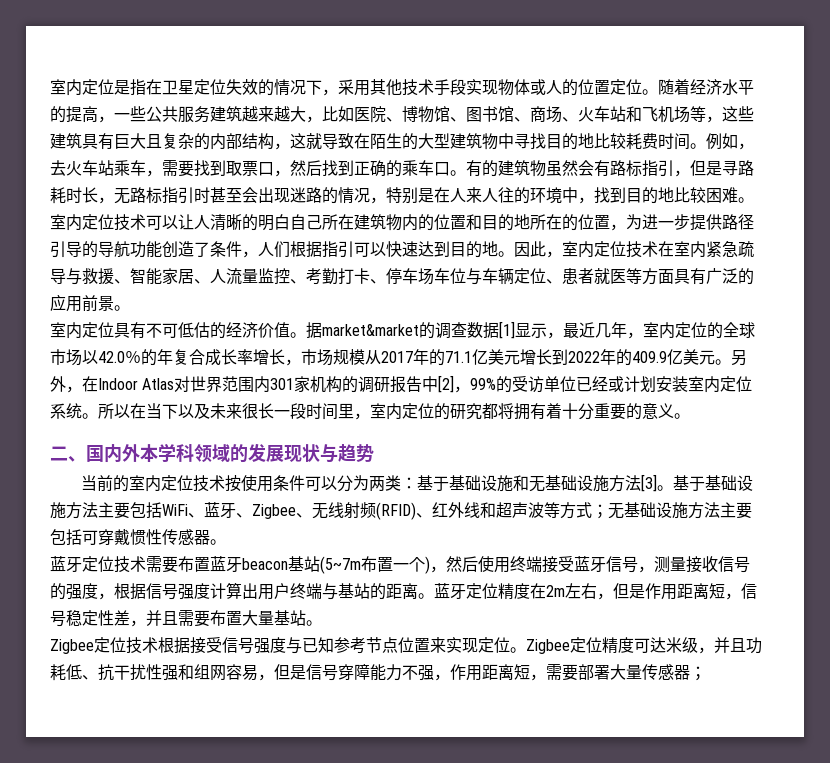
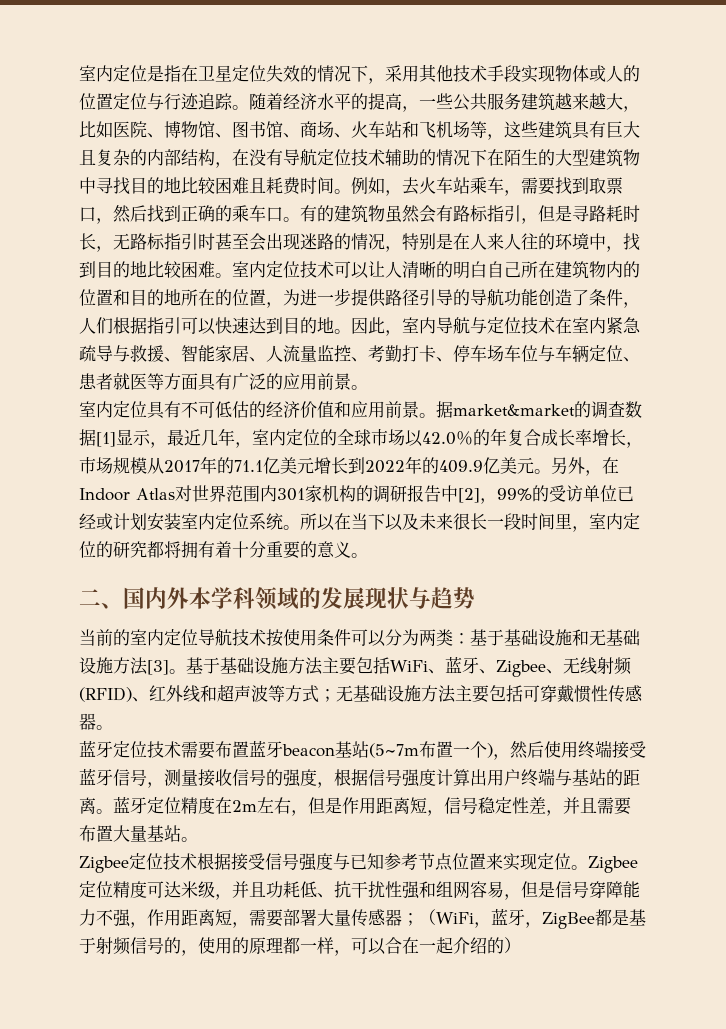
- 室内定位是指在卫星定位失效的情况下，采用其他技术手段实现物体或人的位置定位。
+ 室内定位是指在卫星定位失效的情况下，采用其他技术手段实现物体或人的位置定位与行迹追踪。
- 随着经济水平的提高，一些公共服务建筑越来越大，比如医院、博物馆、图书馆、商场、火车站和飞机场等，这些建筑具有巨大且复杂的内部结构，这就导致在陌生的大型建筑物中寻找目的地比较耗费时间。
+ 随着经济水平的提高，一些公共服务建筑越来越大，比如医院、博物馆、图书馆、商场、火车站和飞机场等，这些建筑具有巨大且复杂的内部结构，在没有导航定位技术辅助的情况下在陌生的大型建筑物中寻找目的地比较困难且耗费时间。
- 因此，室内定位技术在室内紧急疏导与救援、智能家居、人流量监控、考勤打卡、停车场车位与车辆定位、患者就医等方面具有广泛的应用前景。
+ 因此，室内导航与定位技术在室内紧急疏导与救援、智能家居、人流量监控、考勤打卡、停车场车位与车辆定位、患者就医等方面具有广泛的应用前景。
- 室内定位具有不可低估的经济价值。
+ 室内定位具有不可低估的经济价值和应用前景。
- 当前的室内定位技术按使用条件可以分为两类：基于基础设施和无基础设施方法[3]。
+ 当前的室内定位导航技术按使用条件可以分为两类：基于基础设施和无基础设施方法[3]。
- Zigbee定位精度可达米级，并且功耗低、抗干扰性强和组网容易，但是信号穿障能力不强，作用距离短，需要部署大量传感器；
+ Zigbee定位精度可达米级，并且功耗低、抗干扰性强和组网容易，但是信号穿障能力不强，作用距离短，需要部署大量传感器；（WiFi，蓝牙，ZigBee都是基于射频信号的，使用的原理都一样，可以合在一起介绍的）

